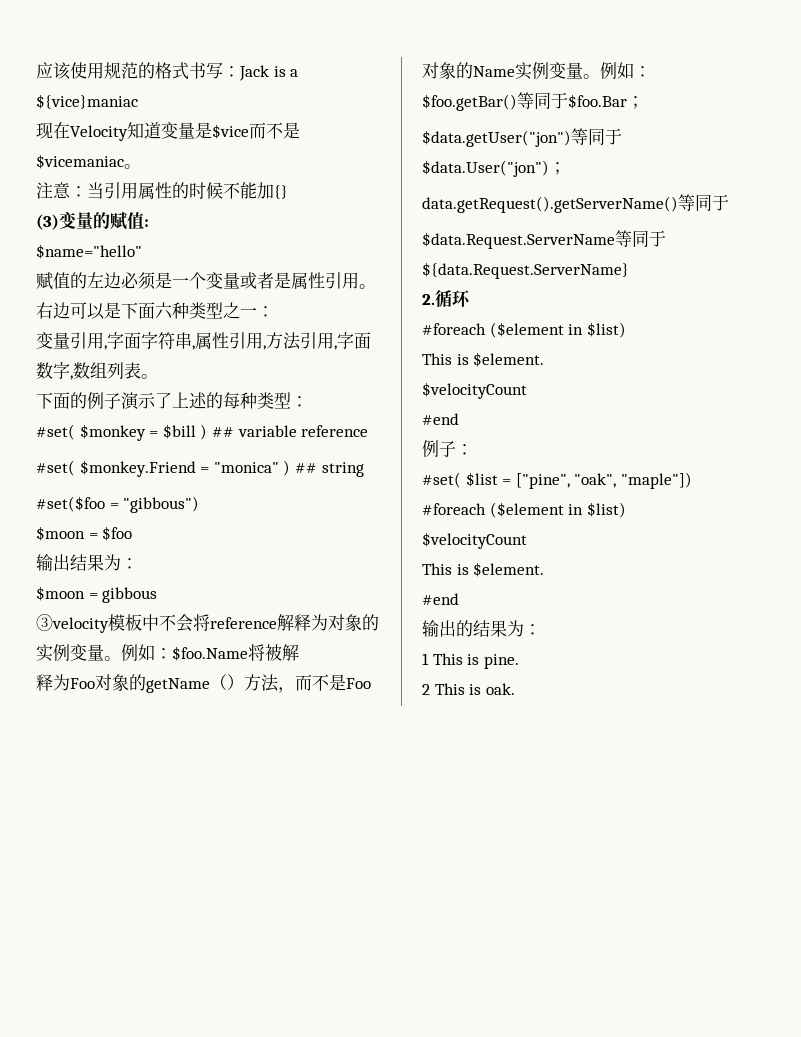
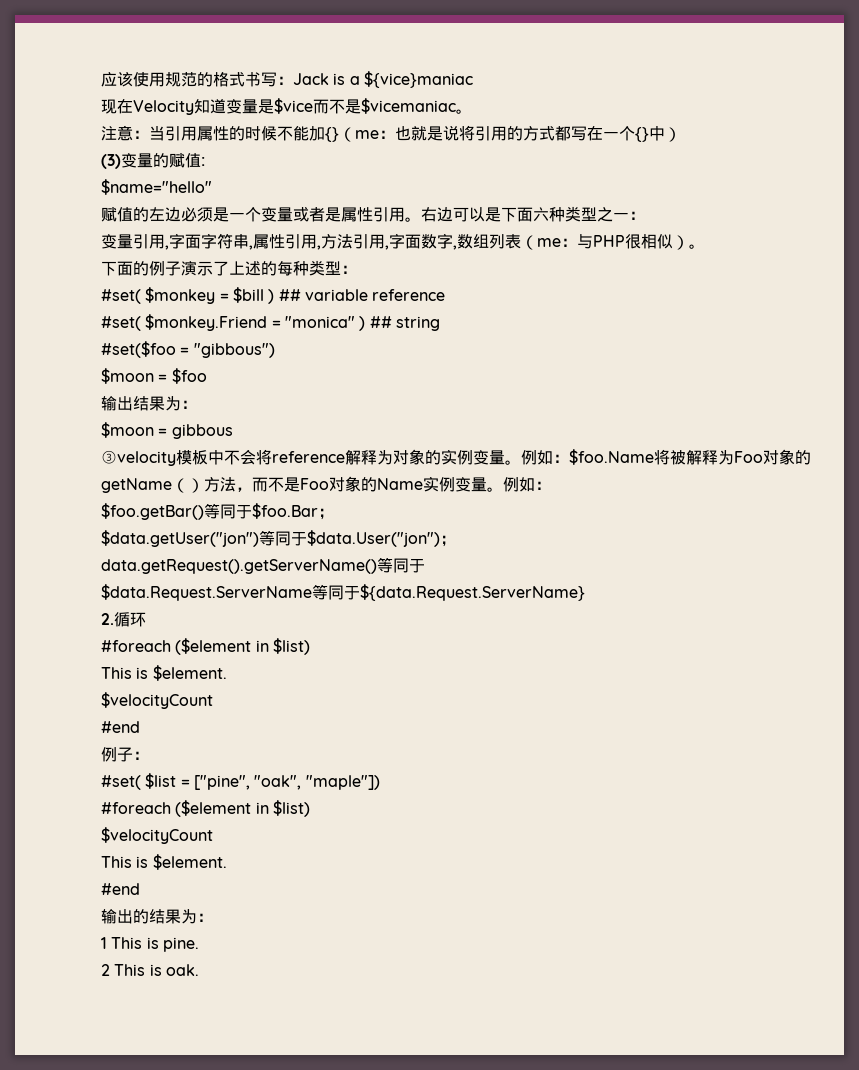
- 注意：当引用属性的时候不能加{}
+ 注意：当引用属性的时候不能加{}（me：也就是说将引用的方式都写在一个{}中）
- 变量引用,字面字符串,属性引用,方法引用,字面数字,数组列表。
+ 变量引用,字面字符串,属性引用,方法引用,字面数字,数组列表（me：与PHP很相似）。
- 例如：$foo.Name将被解
- 释为Foo对象的getName（）方法，而不是Foo对象的Name实例变量。
+ 例如：$foo.Name将被解释为Foo对象的getName（）方法，而不是Foo对象的Name实例变量。

